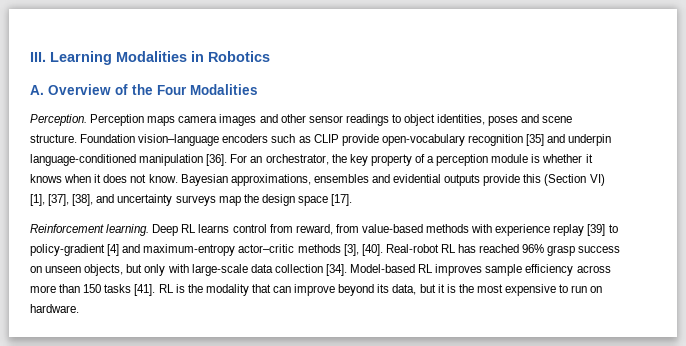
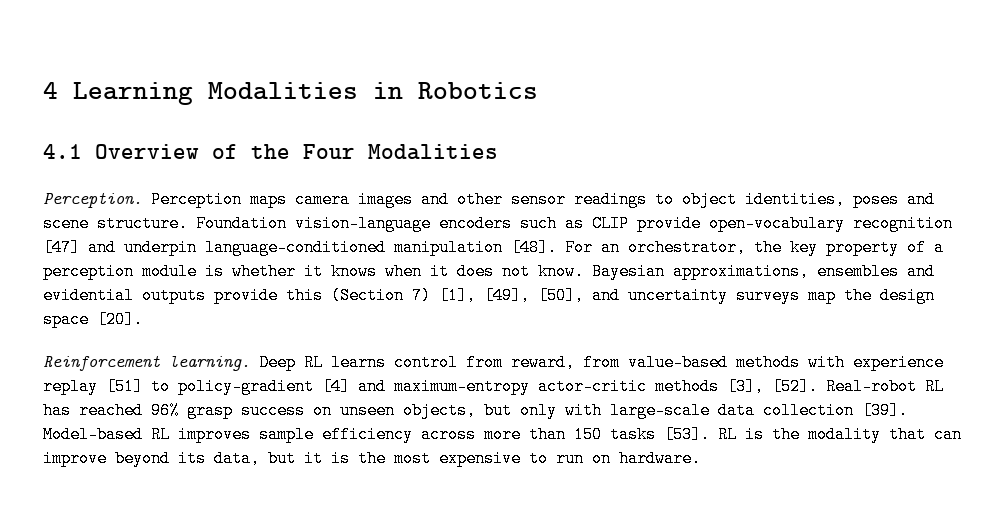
- III. Learning Modalities in Robotics
+ 4 Learning Modalities in Robotics
- A. Overview of the Four Modalities
+ 4.1 Overview of the Four Modalities
- Foundation vision–language encoders such as CLIP provide open-vocabulary recognition [35] and underpin language-conditioned manipulation [36].
+ Foundation vision–language encoders such as CLIP provide open-vocabulary recognition [47] and underpin language-conditioned manipulation [48].
- Bayesian approximations, ensembles and evidential outputs provide this (Section VI) [1], [37], [38], and uncertainty surveys map the design space [17].
+ Bayesian approximations, ensembles and evidential outputs provide this (Section 7) [1], [49], [50], and uncertainty surveys map the design space [20].
- Deep RL learns control from reward, from value-based methods with experience replay [39] to policy-gradient [4] and maximum-entropy actor–critic methods [3], [40].
+ Deep RL learns control from reward, from value-based methods with experience replay [51] to policy-gradient [4] and maximum-entropy actor–critic methods [3], [52].
- Real-robot RL has reached 96% grasp success on unseen objects, but only with large-scale data collection [34].
+ Real-robot RL has reached 96% grasp success on unseen objects, but only with large-scale data collection [39].
- Model-based RL improves sample efficiency across more than 150 tasks [41].
+ Model-based RL improves sample efficiency across more than 150 tasks [53].

